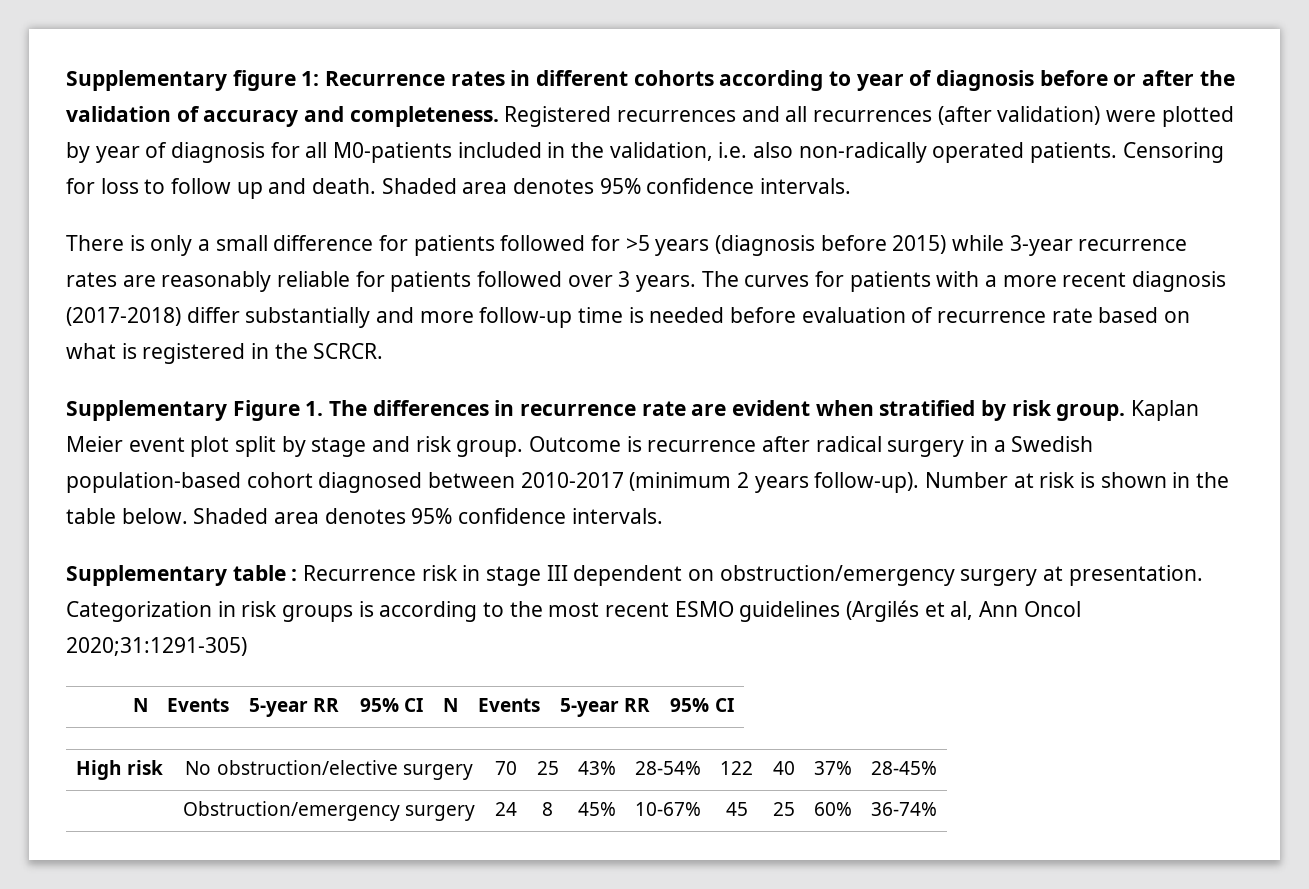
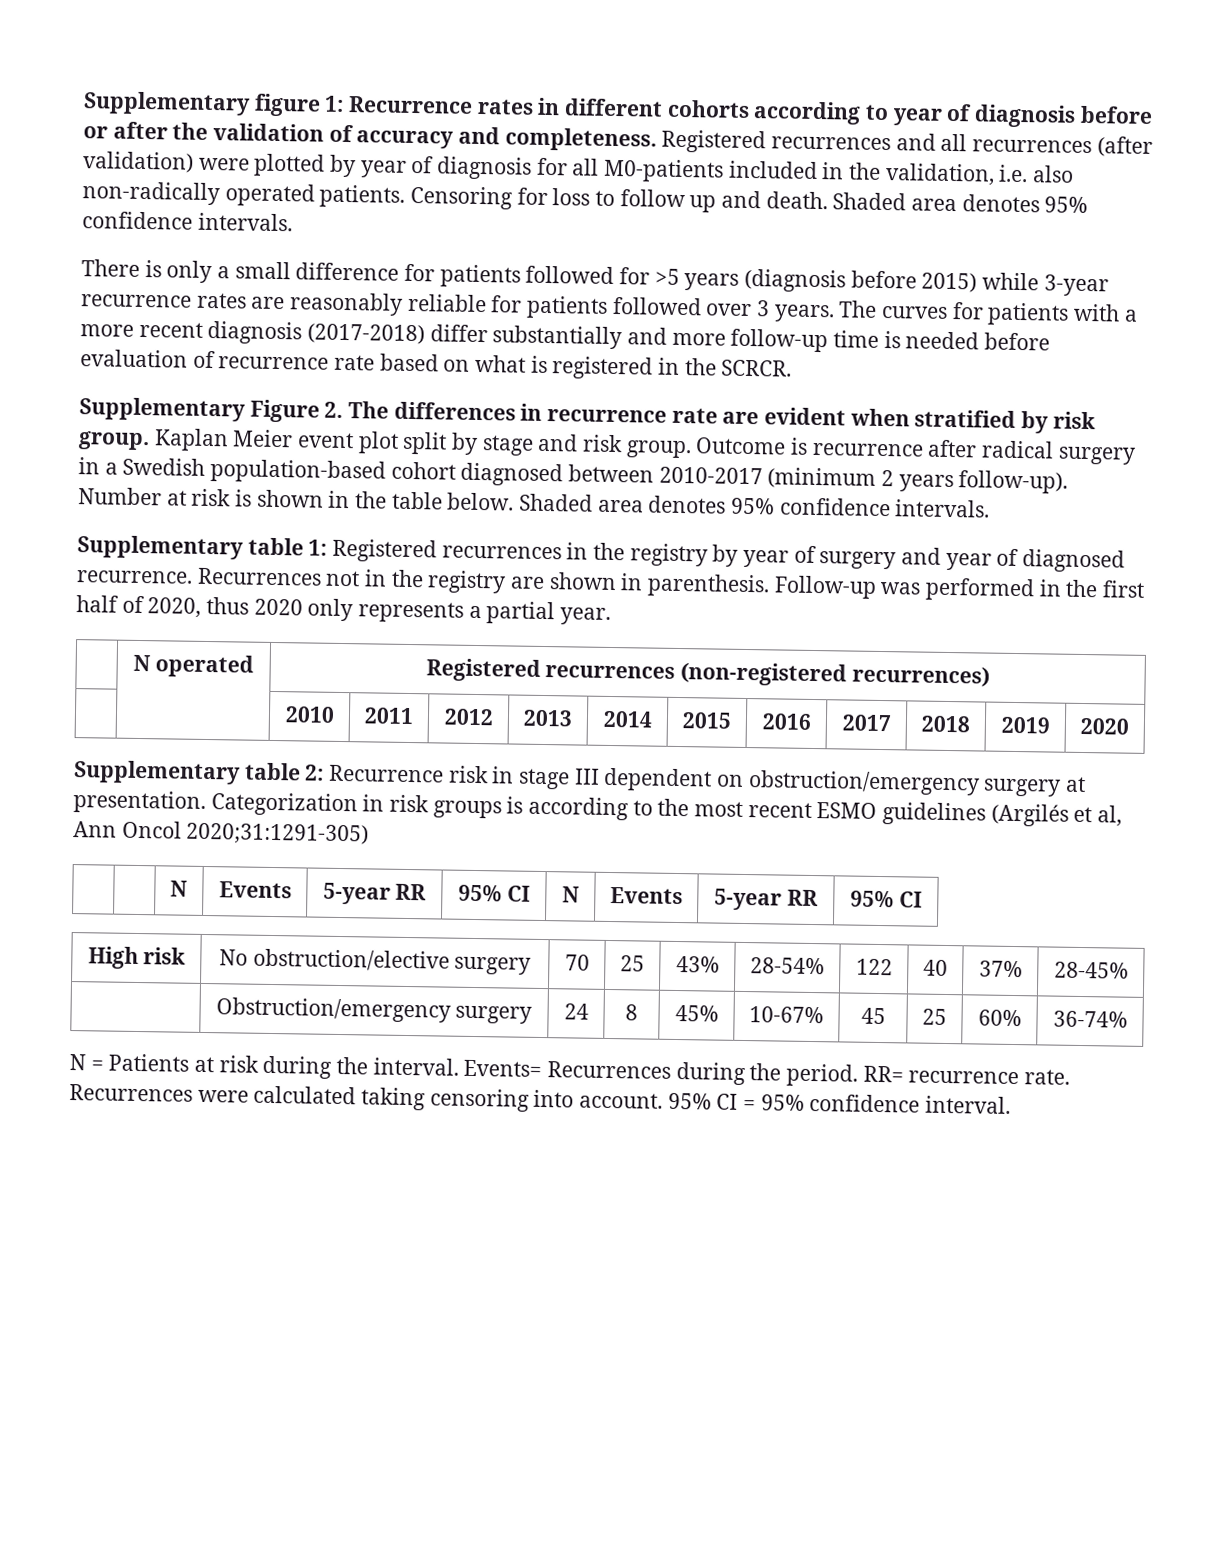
- Supplementary Figure 1. The differences in recurrence rate are evident when stratified by risk group.
+ Supplementary Figure 2. The differences in recurrence rate are evident when stratified by risk group.
- Supplementary table : Recurrence risk in stage III dependent on obstruction/emergency surgery at presentation.
+ Supplementary table 1: Registered recurrences in the registry by year of surgery and year of diagnosed recurrence. Recurrences not in the registry are shown in parenthesis. Follow-up was performed in the first half of 2020, thus 2020 only represents a partial year.
+ | N operated | Registered recurrences (non-registered recurrences)
+ | | 2010 | 2011 | 2012 | 2013 | 2014 | 2015 | 2016 | 2017 | 2018 | 2019 | 2020
+ Supplementary table 2: Recurrence risk in stage III dependent on obstruction/emergency surgery at presentation.
+ N = Patients at risk during the interval. Events= Recurrences during the period. RR= recurrence rate. Recurrences were calculated taking censoring into account. 95% CI = 95% confidence interval.

